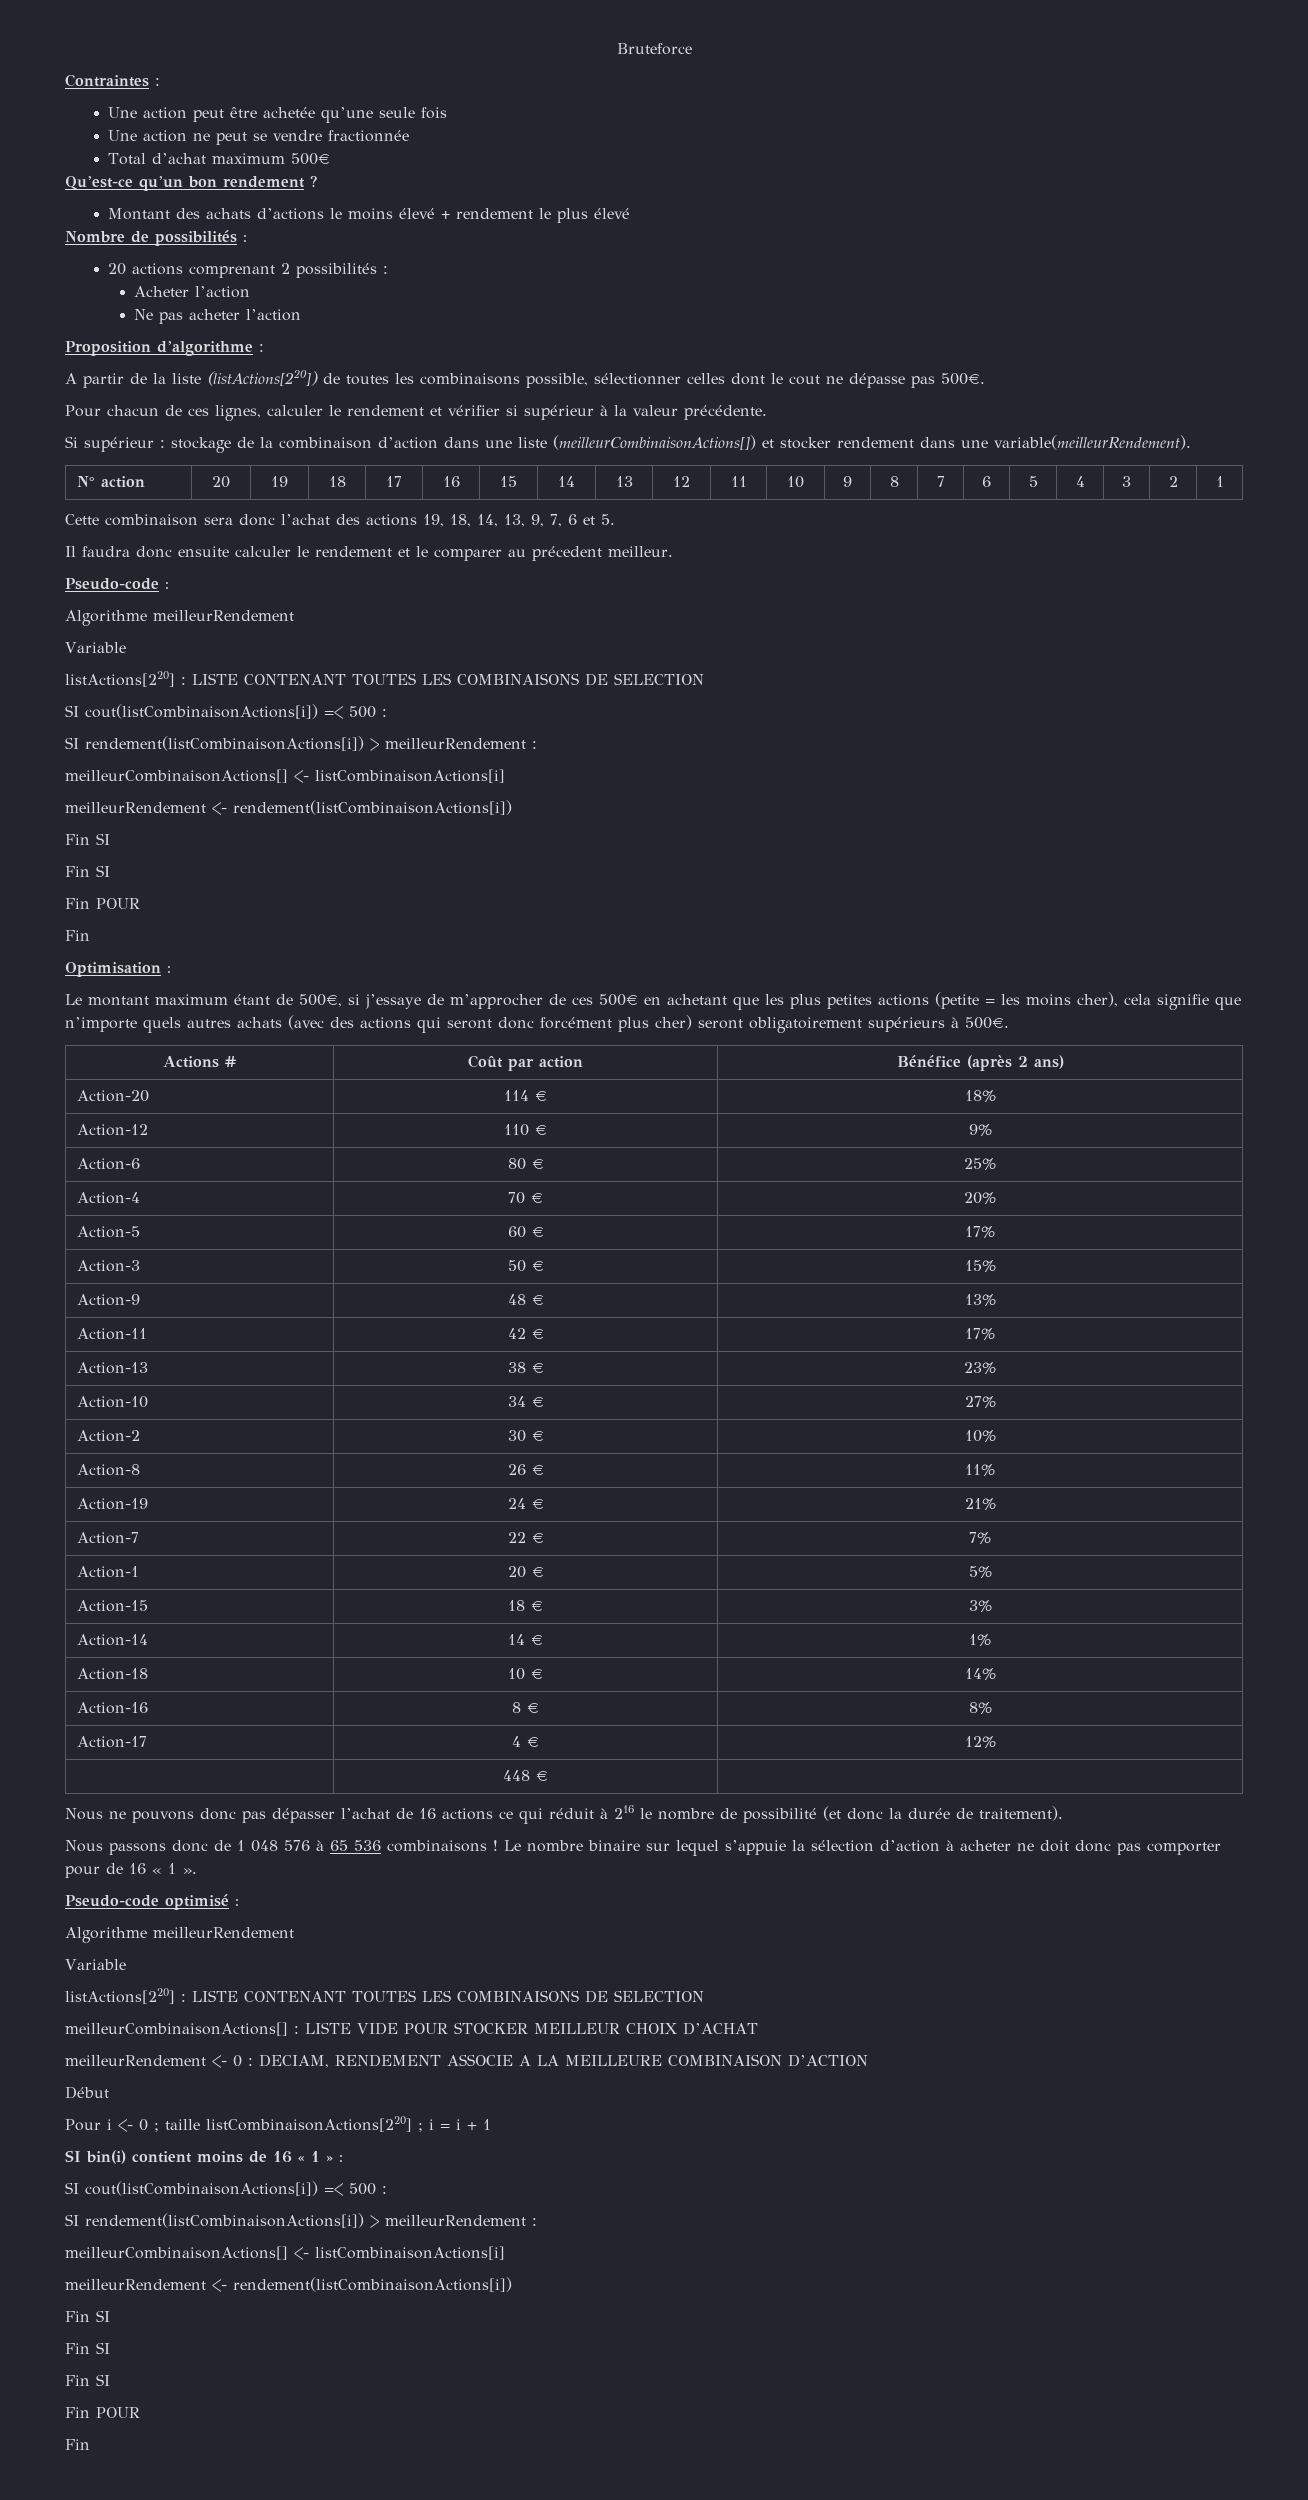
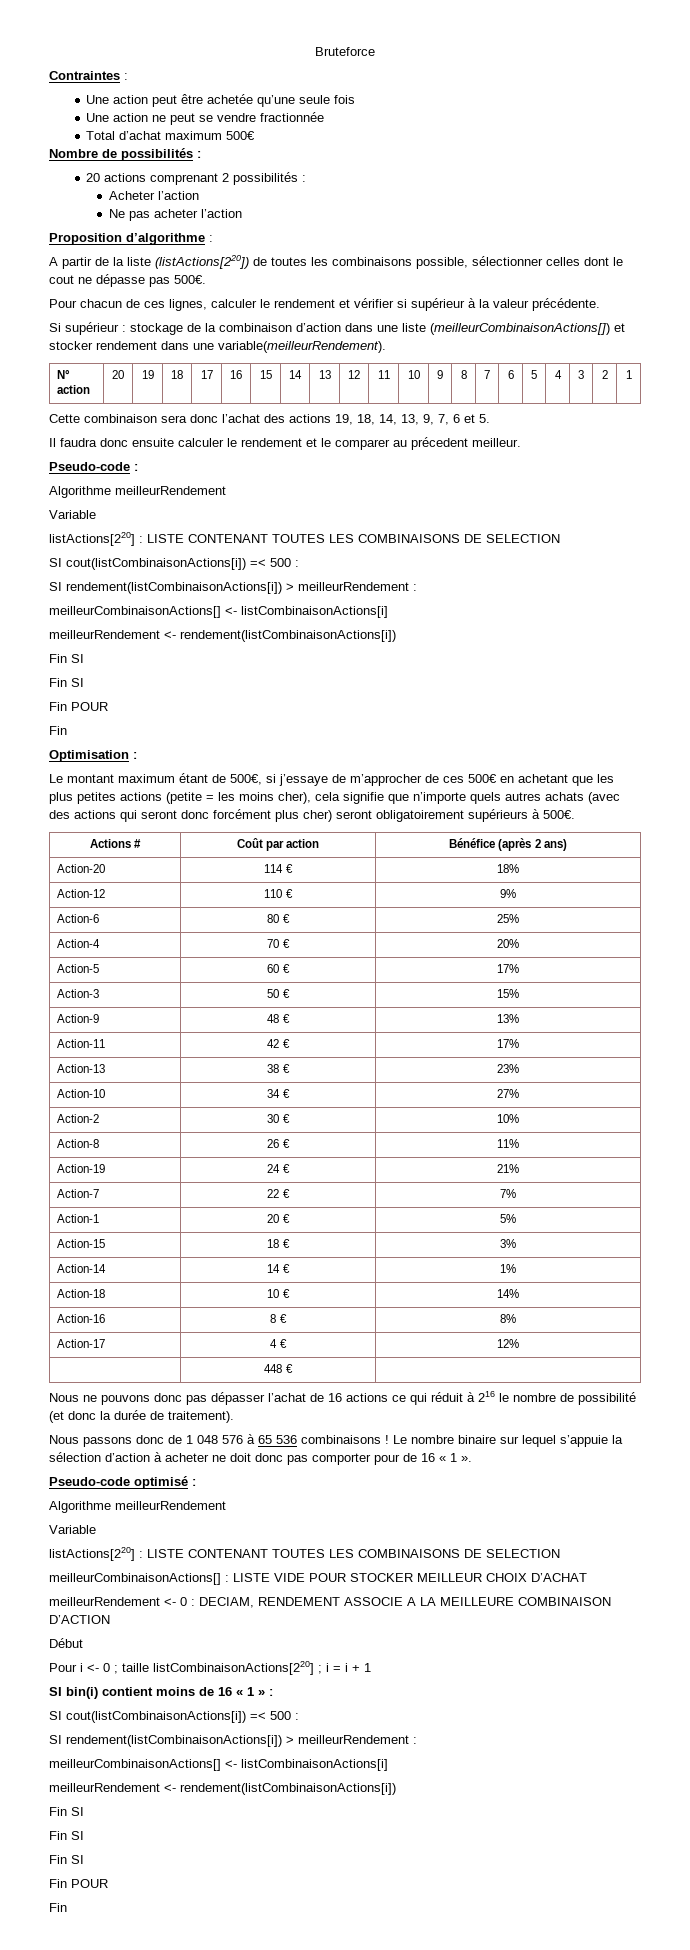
- Qu’est-ce qu’un bon rendement ?
- Montant des achats d’actions le moins élevé + rendement le plus élevé

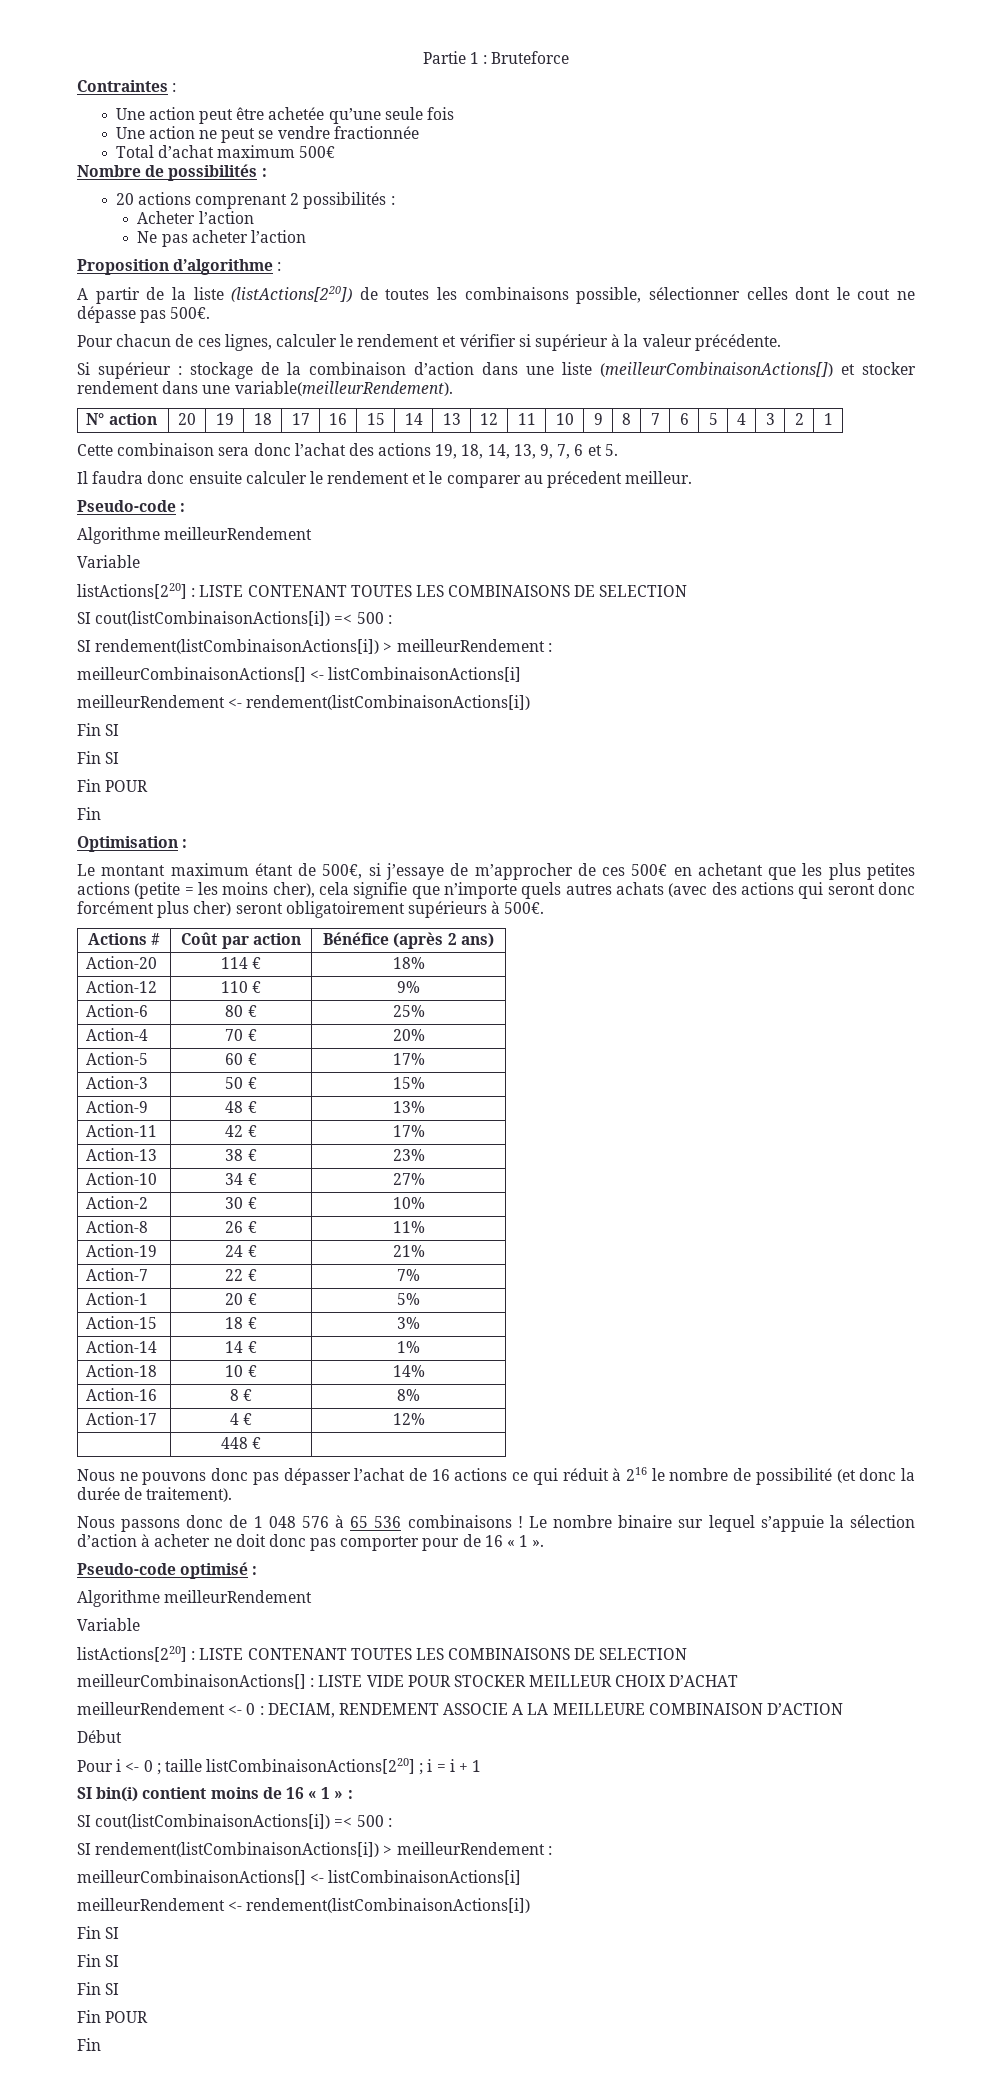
- Bruteforce
+ Partie 1 : Bruteforce

